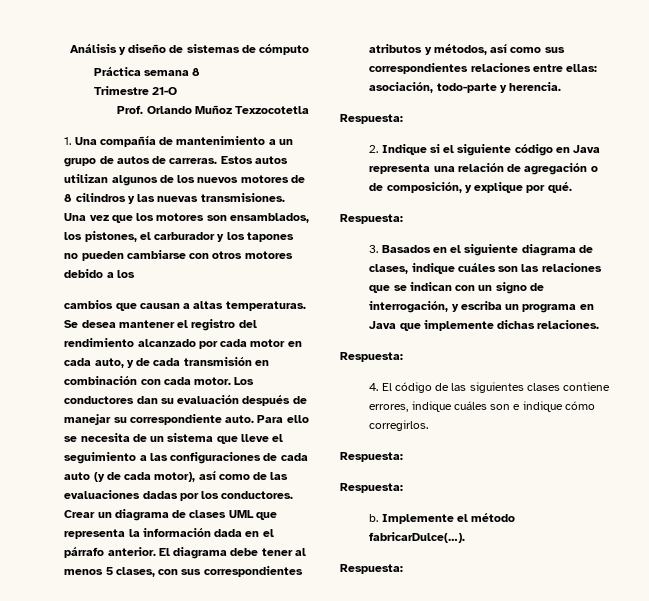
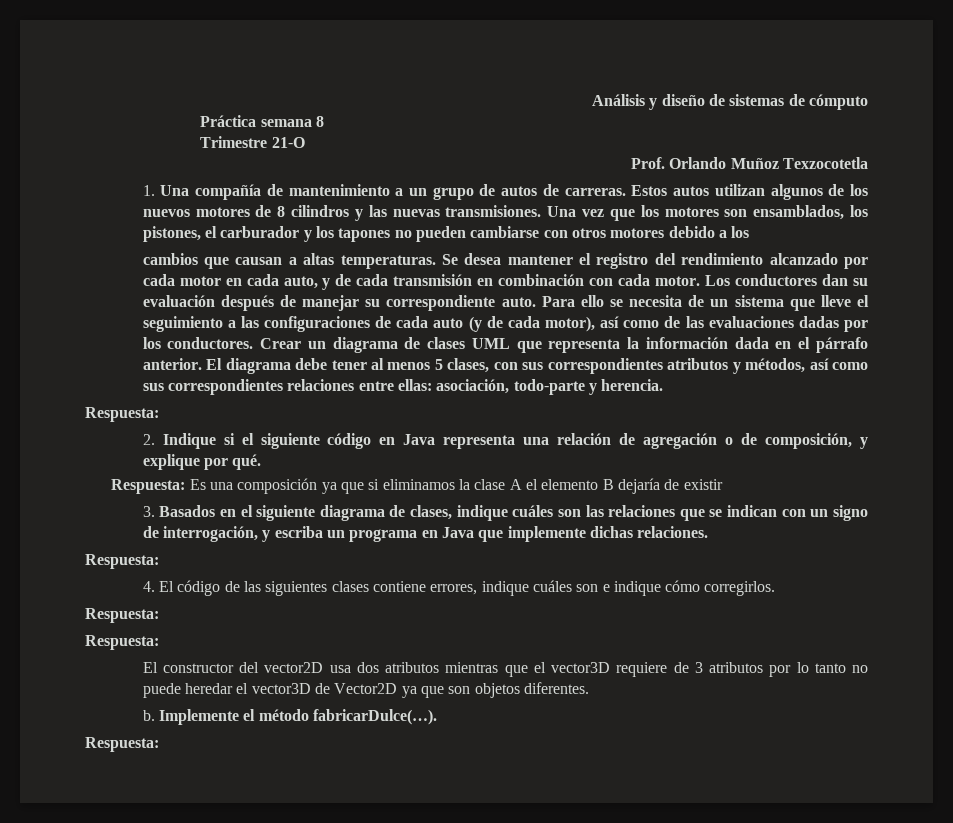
  2. Indique si el siguiente código en Java representa una relación de agregación o de composición, y explique por qué.
- Respuesta:
+ Respuesta: Es una composición ya que si eliminamos la clase A el elemento B dejaría de existir
+ El constructor del vector2D usa dos atributos mientras que el vector3D requiere de 3 atributos por lo tanto no puede heredar el vector3D de Vector2D ya que son objetos diferentes.

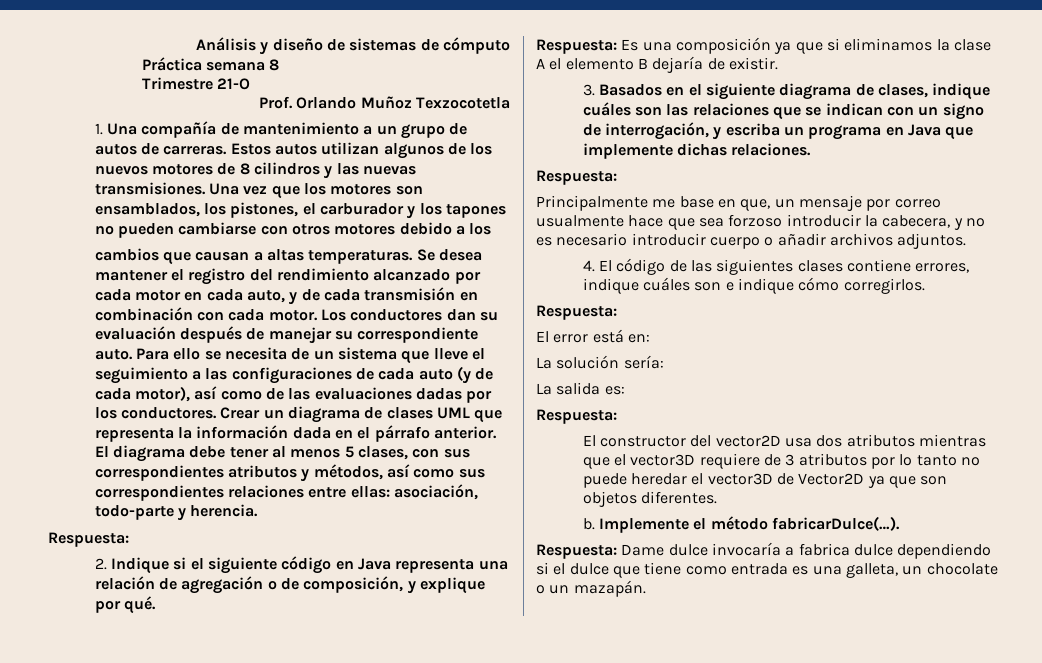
- Respuesta: Es una composición ya que si eliminamos la clase A el elemento B dejaría de existir
+ Respuesta: Es una composición ya que si eliminamos la clase A el elemento B dejaría de existir.
+ Principalmente me base en que, un mensaje por correo usualmente hace que sea forzoso introducir la cabecera, y no es necesario introducir cuerpo o añadir archivos adjuntos.
+ El error está en:
+ La solución sería:
+ La salida es:
  Implemente el método fabricarDulce(…).
- Respuesta:
+ Respuesta: Dame dulce invocaría a fabrica dulce dependiendo si el dulce que tiene como entrada es una galleta, un chocolate o un mazapán.

